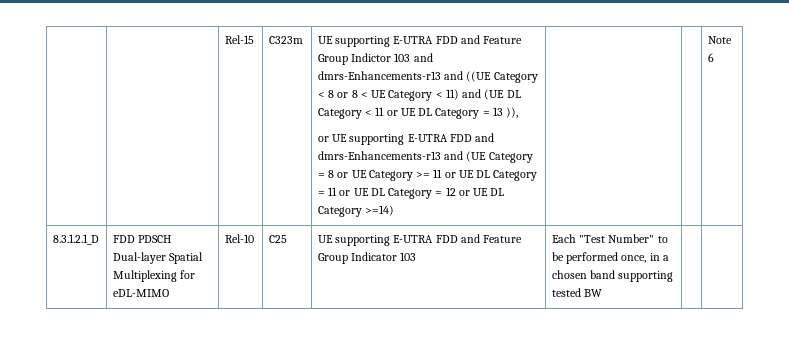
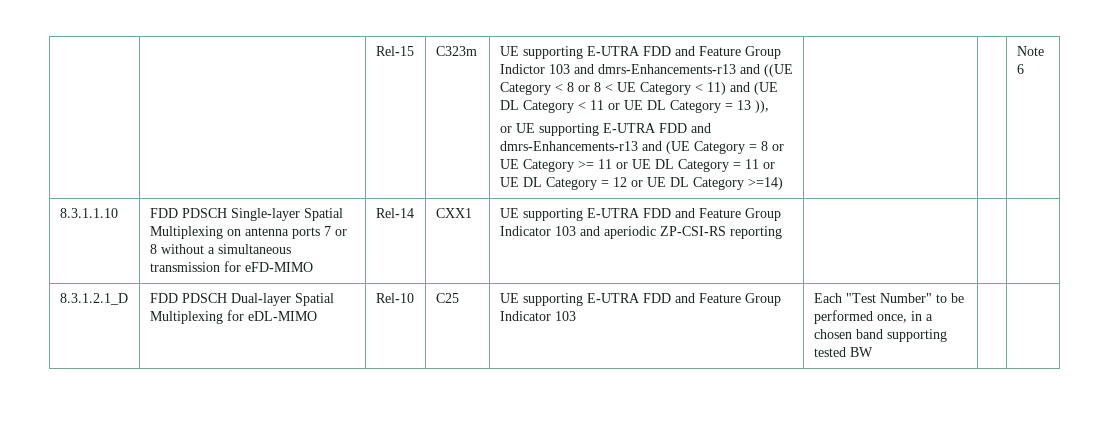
+ 8.3.1.1.10 | FDD PDSCH Single-layer Spatial Multiplexing on antenna ports 7 or 8 without a simultaneous transmission for eFD-MIMO | Rel-14 | CXX1 | UE supporting E-UTRA FDD and Feature Group Indicator 103 and aperiodic ZP-CSI-RS reporting | | |

